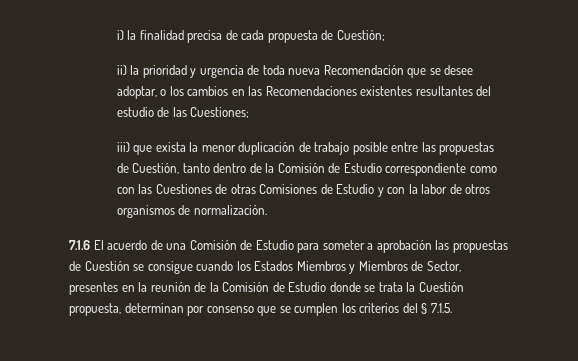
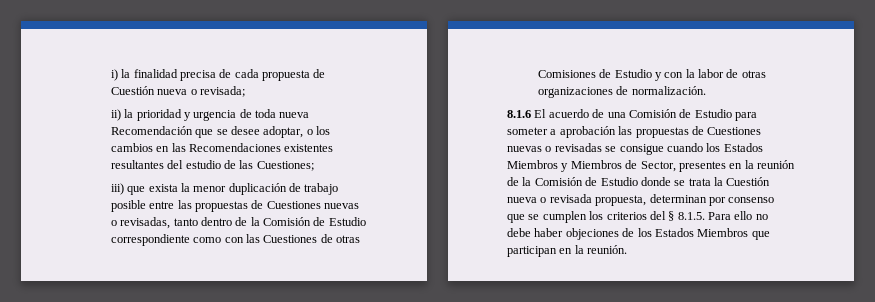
- i) la finalidad precisa de cada propuesta de Cuestión;
+ i) la finalidad precisa de cada propuesta de Cuestión nueva o revisada;
- iii) que exista la menor duplicación de trabajo posible entre las propuestas de Cuestión, tanto dentro de la Comisión de Estudio correspondiente como con las Cuestiones de otras Comisiones de Estudio y con la labor de otros organismos de normalización.
+ iii) que exista la menor duplicación de trabajo posible entre las propuestas de Cuestiones nuevas o revisadas, tanto dentro de la Comisión de Estudio correspondiente como con las Cuestiones de otras Comisiones de Estudio y con la labor de otras organizaciones de normalización.
- 7.1.6 El acuerdo de una Comisión de Estudio para someter a aprobación las propuestas de Cuestión se consigue cuando los Estados Miembros y Miembros de Sector, presentes en la reunión de la Comisión de Estudio donde se trata la Cuestión propuesta, determinan por consenso que se cumplen los criterios del § 7.1.5.
+ 8.1.6 El acuerdo de una Comisión de Estudio para someter a aprobación las propuestas de Cuestiones nuevas o revisadas se consigue cuando los Estados Miembros y Miembros de Sector, presentes en la reunión de la Comisión de Estudio donde se trata la Cuestión nueva o revisada propuesta, determinan por consenso que se cumplen los criterios del § 8.1.5. Para ello no debe haber objeciones de los Estados Miembros que participan en la reunión.

